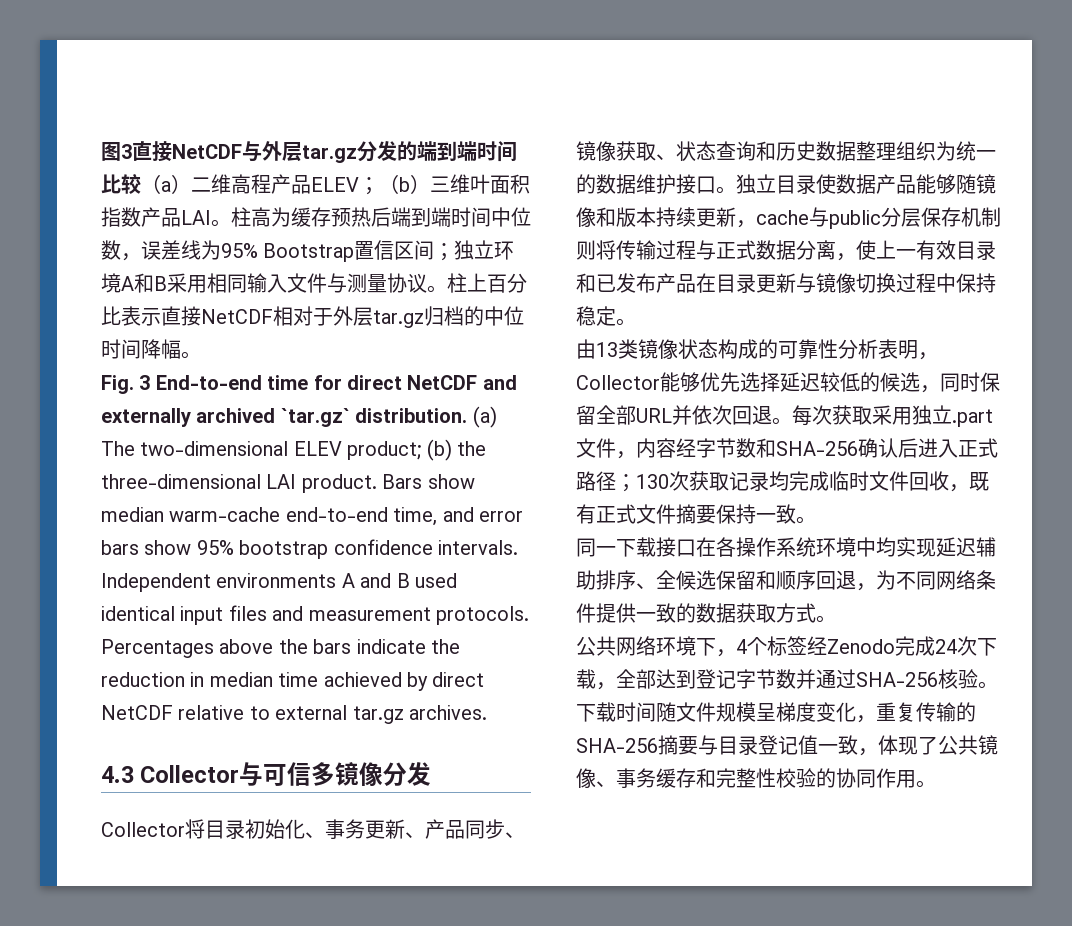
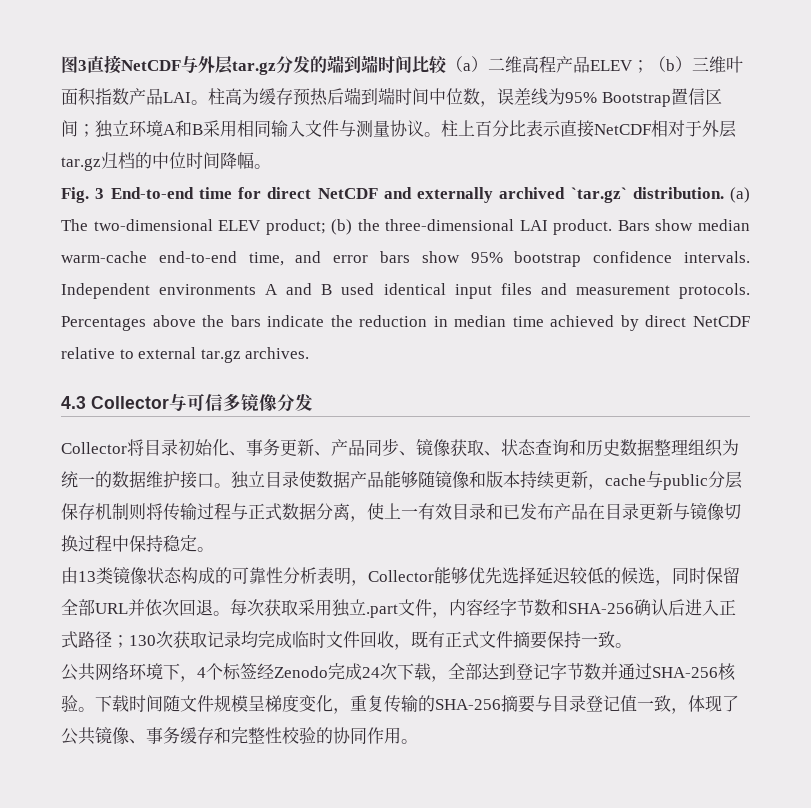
- 同一下载接口在各操作系统环境中均实现延迟辅助排序、全候选保留和顺序回退，为不同网络条件提供一致的数据获取方式。

